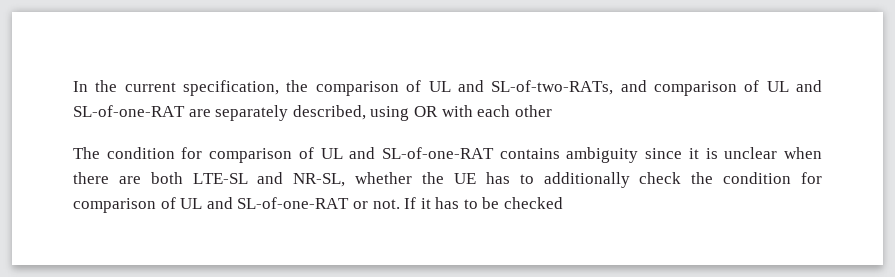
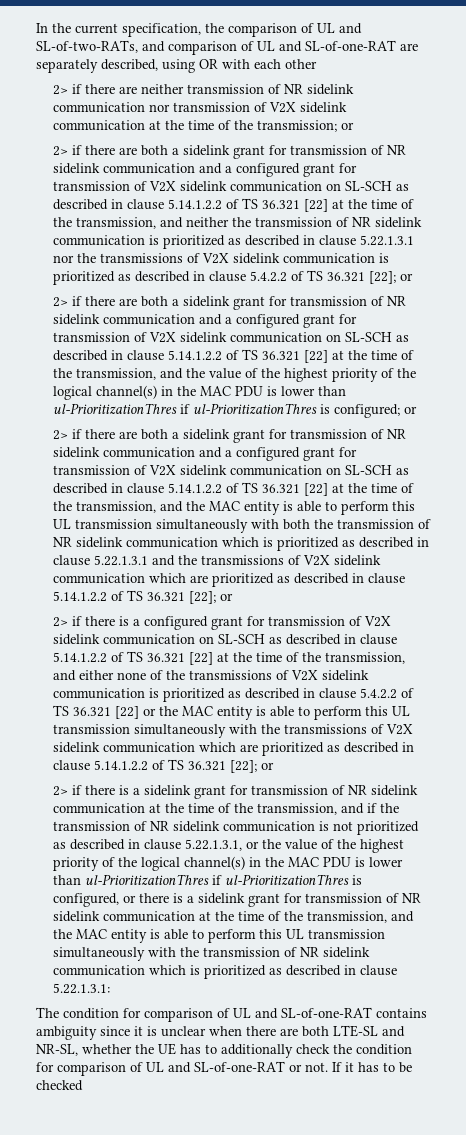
+ 2> if there are neither transmission of NR sidelink communication nor transmission of V2X sidelink communication at the time of the transmission; or
+ 2> if there are both a sidelink grant for transmission of NR sidelink communication and a configured grant for transmission of V2X sidelink communication on SL-SCH as described in clause 5.14.1.2.2 of TS 36.321 [22] at the time of the transmission, and neither the transmission of NR sidelink communication is prioritized as described in clause 5.22.1.3.1 nor the transmissions of V2X sidelink communication is prioritized as described in clause 5.4.2.2 of TS 36.321 [22]; or
+ 2> if there are both a sidelink grant for transmission of NR sidelink communication and a configured grant for transmission of V2X sidelink communication on SL-SCH as described in clause 5.14.1.2.2 of TS 36.321 [22] at the time of the transmission, and the value of the highest priority of the logical channel(s) in the MAC PDU is lower than ul-PrioritizationThres if ul-PrioritizationThres is configured; or
+ 2> if there are both a sidelink grant for transmission of NR sidelink communication and a configured grant for transmission of V2X sidelink communication on SL-SCH as described in clause 5.14.1.2.2 of TS 36.321 [22] at the time of the transmission, and the MAC entity is able to perform this UL transmission simultaneously with both the transmission of NR sidelink communication which is prioritized as described in clause 5.22.1.3.1 and the transmissions of V2X sidelink communication which are prioritized as described in clause 5.14.1.2.2 of TS 36.321 [22]; or
+ 2> if there is a configured grant for transmission of V2X sidelink communication on SL-SCH as described in clause 5.14.1.2.2 of TS 36.321 [22] at the time of the transmission, and either none of the transmissions of V2X sidelink communication is prioritized as described in clause 5.4.2.2 of TS 36.321 [22] or the MAC entity is able to perform this UL transmission simultaneously with the transmissions of V2X sidelink communication which are prioritized as described in clause 5.14.1.2.2 of TS 36.321 [22]; or
+ 2> if there is a sidelink grant for transmission of NR sidelink communication at the time of the transmission, and if the transmission of NR sidelink communication is not prioritized as described in clause 5.22.1.3.1, or the value of the highest priority of the logical channel(s) in the MAC PDU is lower than ul-PrioritizationThres if ul-PrioritizationThres is configured, or there is a sidelink grant for transmission of NR sidelink communication at the time of the transmission, and the MAC entity is able to perform this UL transmission simultaneously with the transmission of NR sidelink communication which is prioritized as described in clause 5.22.1.3.1:

